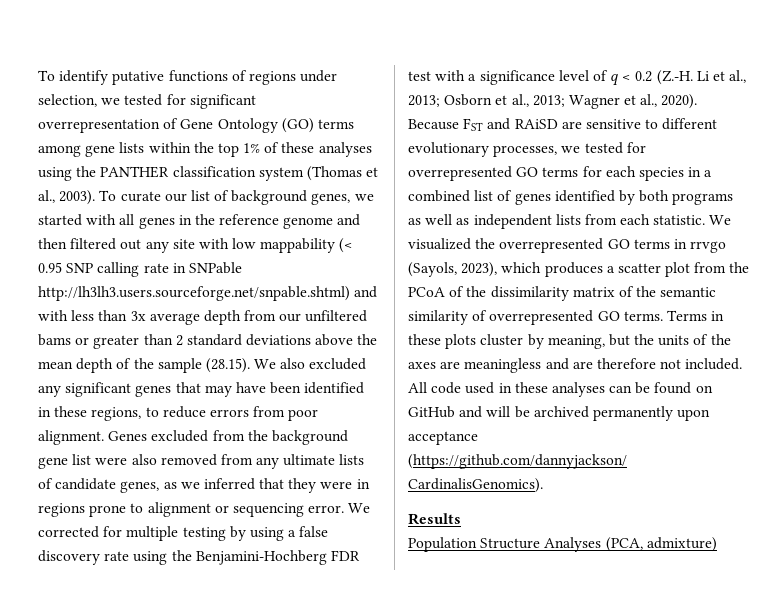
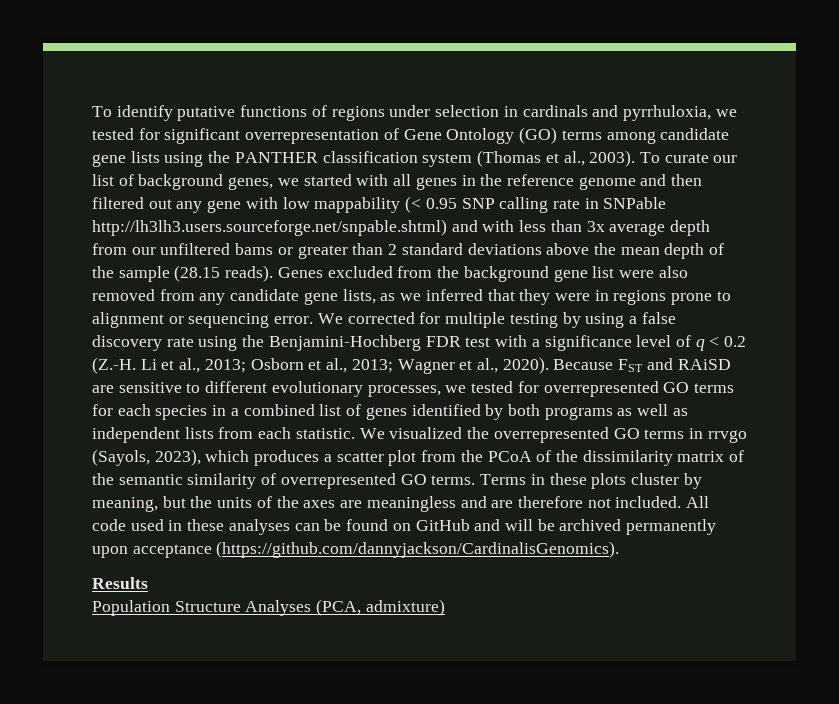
- To identify putative functions of regions under selection, we tested for significant overrepresentation of Gene Ontology (GO) terms among gene lists within the top 1% of these analyses using the PANTHER classification system (Thomas et al., 2003).
+ To identify putative functions of regions under selection in cardinals and pyrrhuloxia, we tested for significant overrepresentation of Gene Ontology (GO) terms among candidate gene lists using the PANTHER classification system (Thomas et al., 2003).
- To curate our list of background genes, we started with all genes in the reference genome and then filtered out any site with low mappability (< 0.95 SNP calling rate in SNPable http://lh3lh3.users.sourceforge.net/snpable.shtml) and with less than 3x average depth from our unfiltered bams or greater than 2 standard deviations above the mean depth of the sample (28.15). We also excluded any significant genes that may have been identified in these regions, to reduce errors from poor alignment.
+ To curate our list of background genes, we started with all genes in the reference genome and then filtered out any gene with low mappability (< 0.95 SNP calling rate in SNPable http://lh3lh3.users.sourceforge.net/snpable.shtml) and with less than 3x average depth from our unfiltered bams or greater than 2 standard deviations above the mean depth of the sample (28.15 reads).
- Genes excluded from the background gene list were also removed from any ultimate lists of candidate genes, as we inferred that they were in regions prone to alignment or sequencing error.
+ Genes excluded from the background gene list were also removed from any candidate gene lists, as we inferred that they were in regions prone to alignment or sequencing error.

